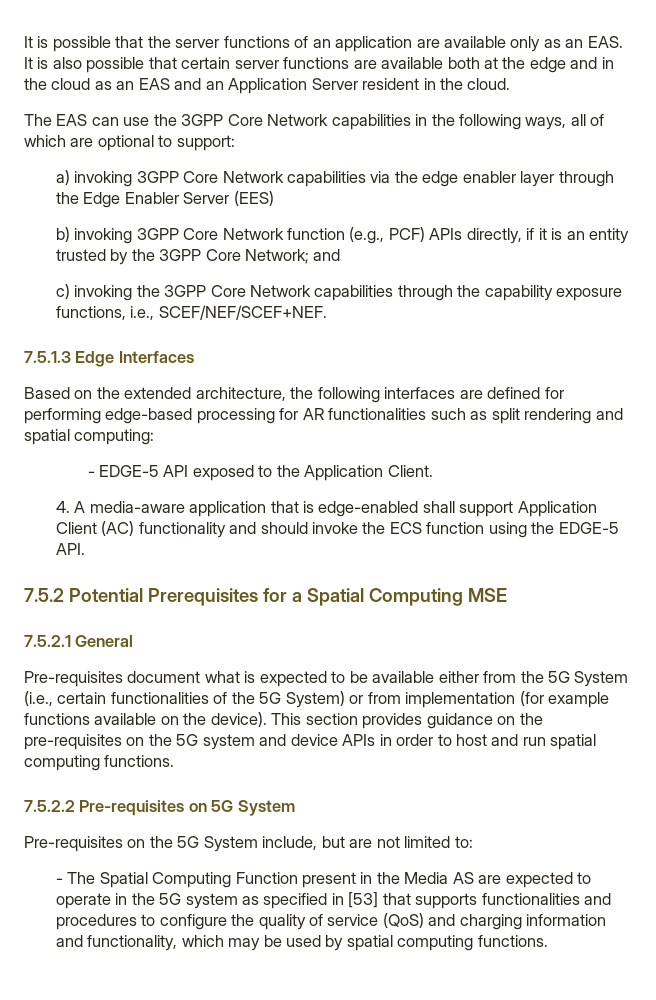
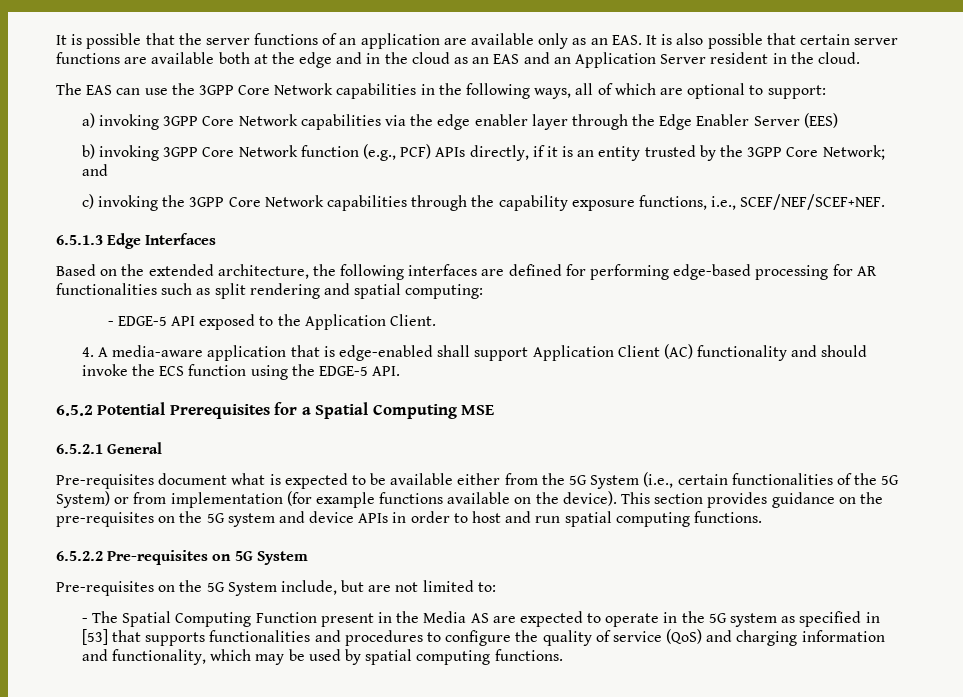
- 7.5.1.3 Edge Interfaces
+ 6.5.1.3 Edge Interfaces
- 7.5.2 Potential Prerequisites for a Spatial Computing MSE
+ 6.5.2 Potential Prerequisites for a Spatial Computing MSE
- 7.5.2.1 General
+ 6.5.2.1 General
- 7.5.2.2 Pre-requisites on 5G System
+ 6.5.2.2 Pre-requisites on 5G System

